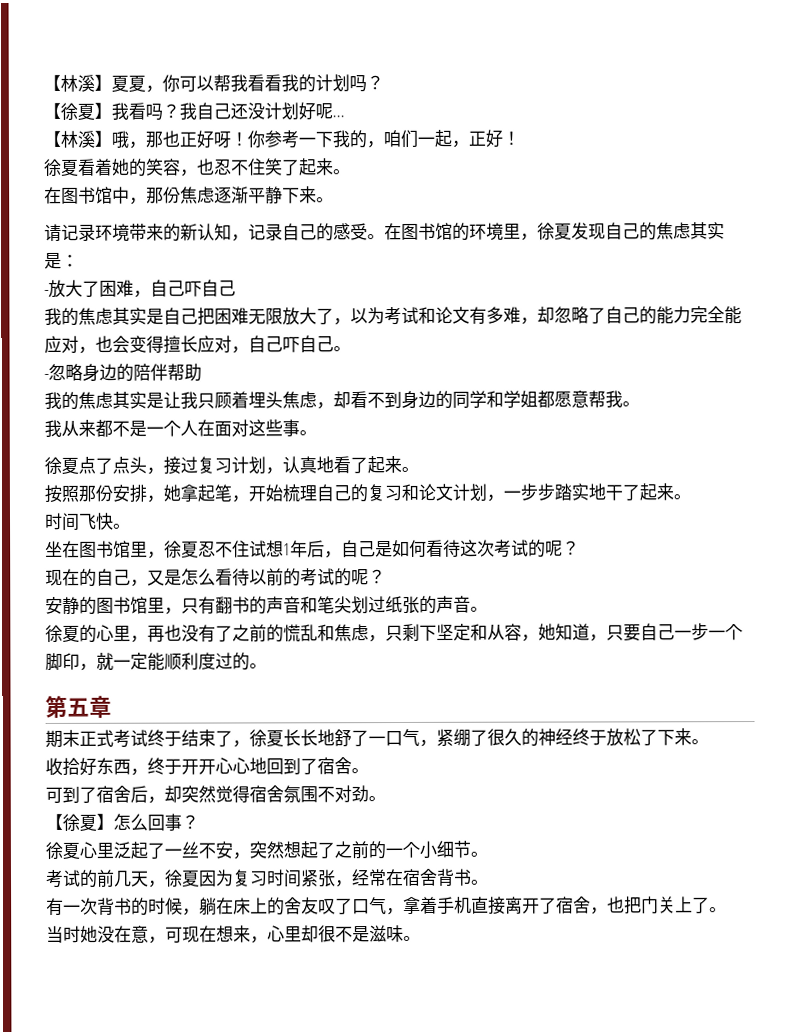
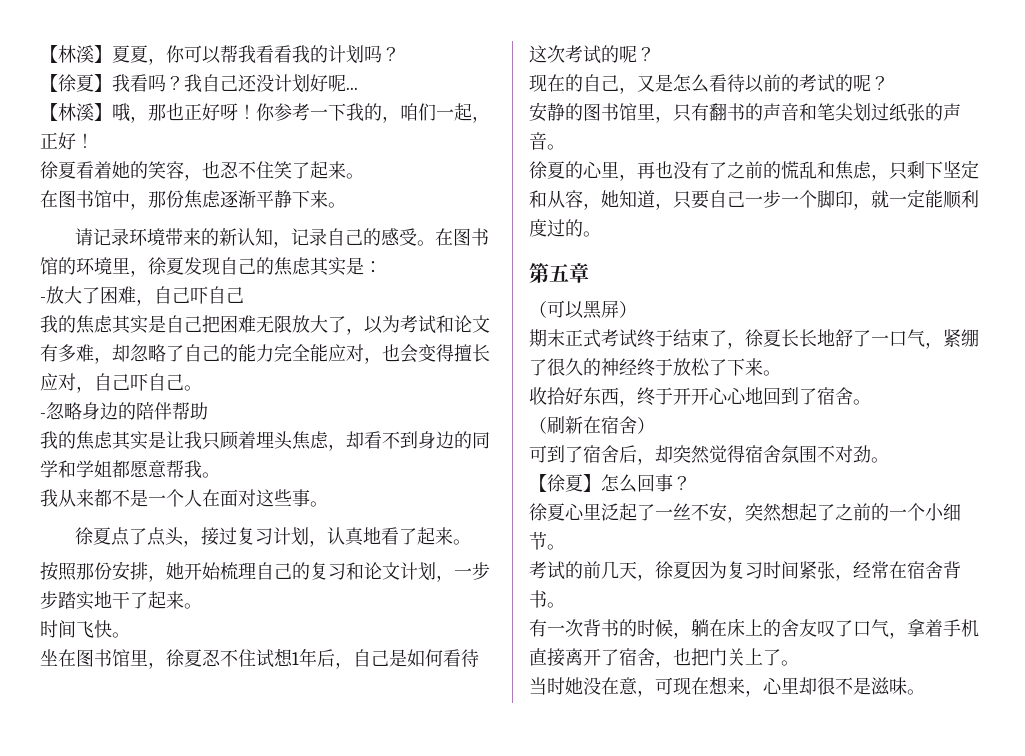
- 按照那份安排，她拿起笔，开始梳理自己的复习和论文计划，一步步踏实地干了起来。
+ 按照那份安排，她开始梳理自己的复习和论文计划，一步步踏实地干了起来。
+ （可以黑屏）
+ （刷新在宿舍）

